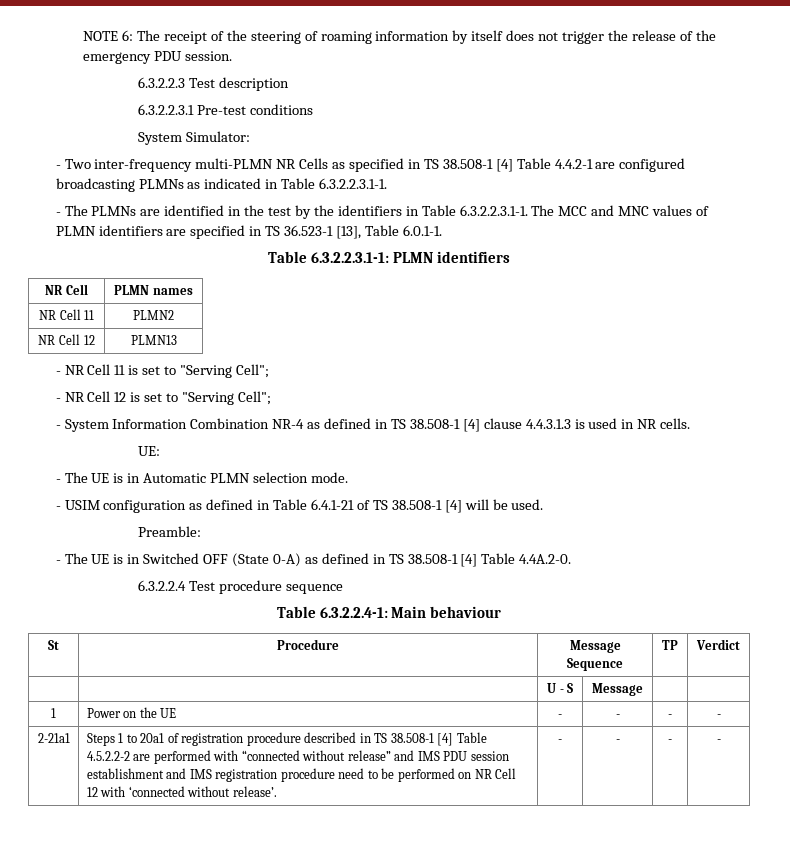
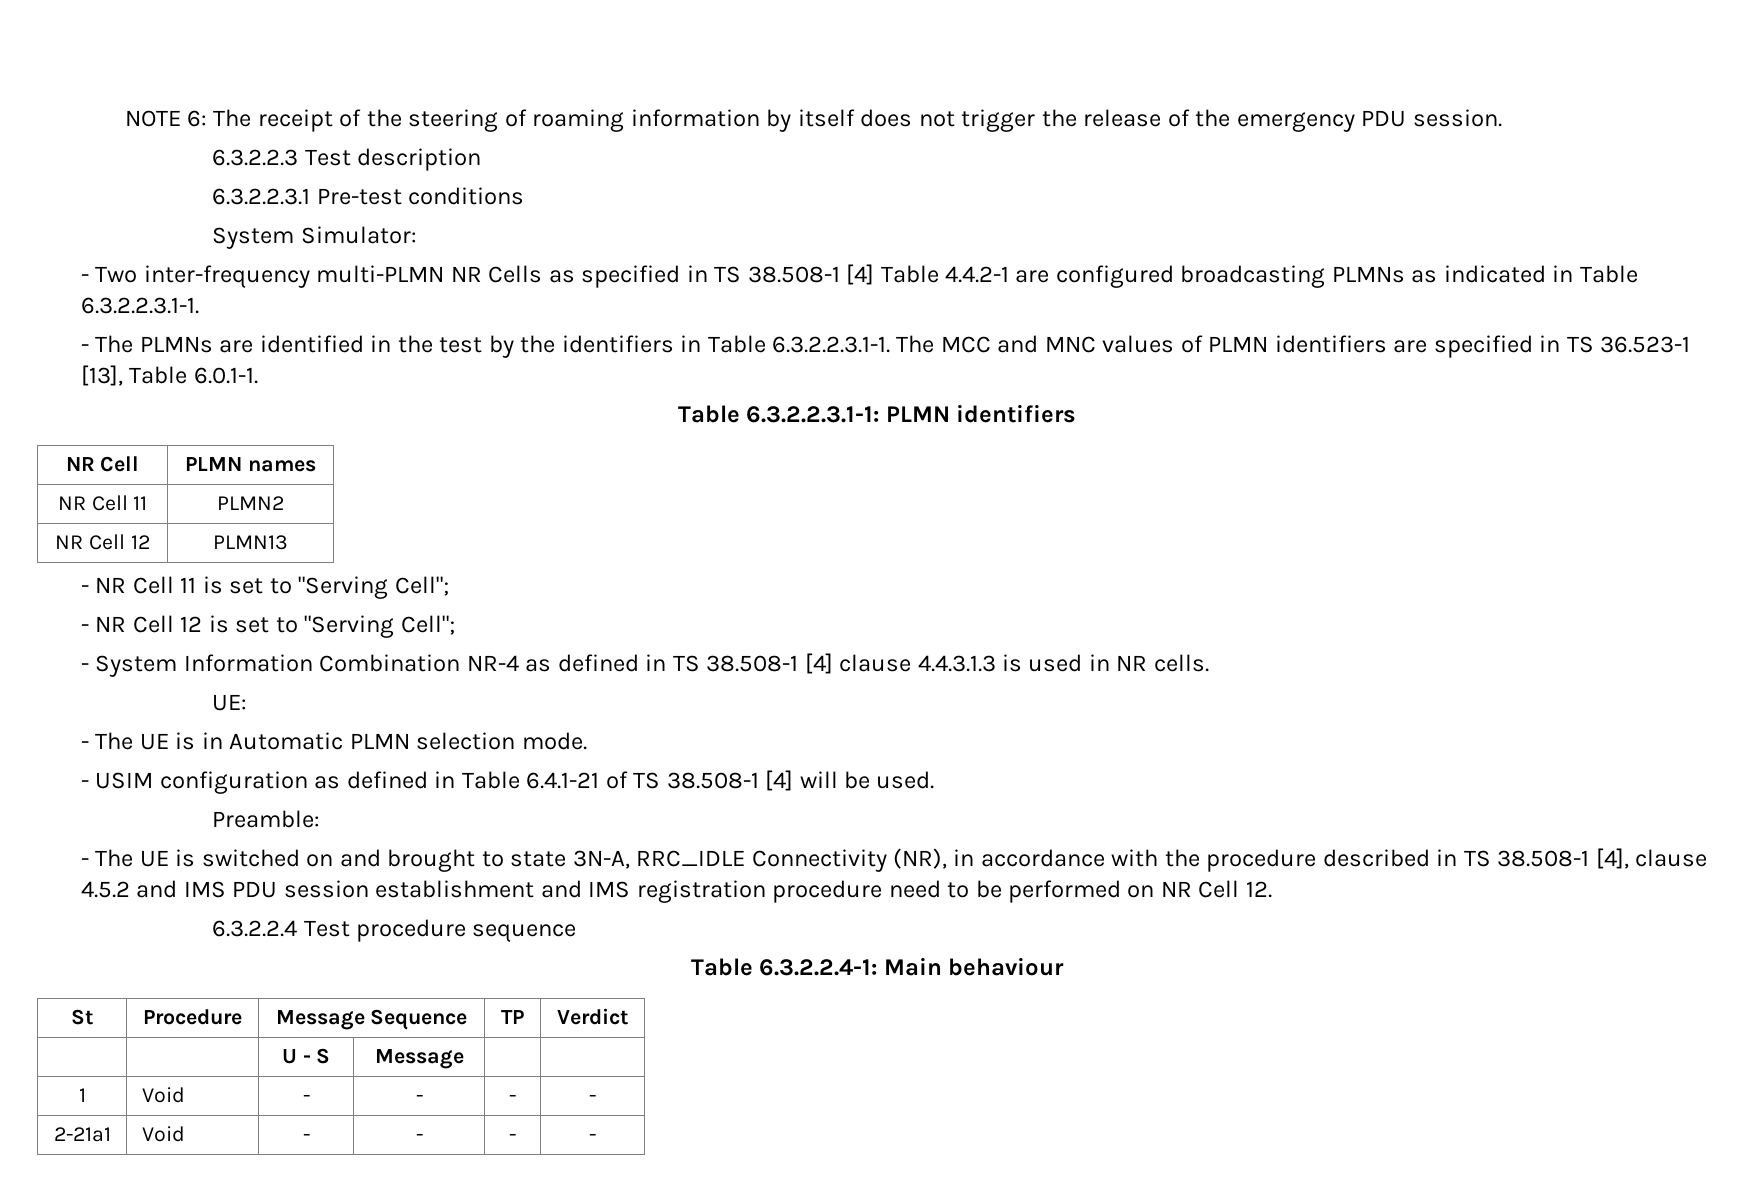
- - The UE is in Switched OFF (State 0-A) as defined in TS 38.508-1 [4] Table 4.4A.2-0.
+ - The UE is switched on and brought to state 3N-A, RRC_IDLE Connectivity (NR), in accordance with the procedure described in TS 38.508-1 [4], clause 4.5.2 and IMS PDU session establishment and IMS registration procedure need to be performed on NR Cell 12.
- 1 | Power on the UE | - | - | - | -
+ 1 | Void | - | - | - | -
- 2-21a1 | Steps 1 to 20a1 of registration procedure described in TS 38.508-1 [4] Table 4.5.2.2-2 are performed with “connected without release” and IMS PDU session establishment and IMS registration procedure need to be performed on NR Cell 12 with ‘connected without release’.
+ 2-21a1 | Void

